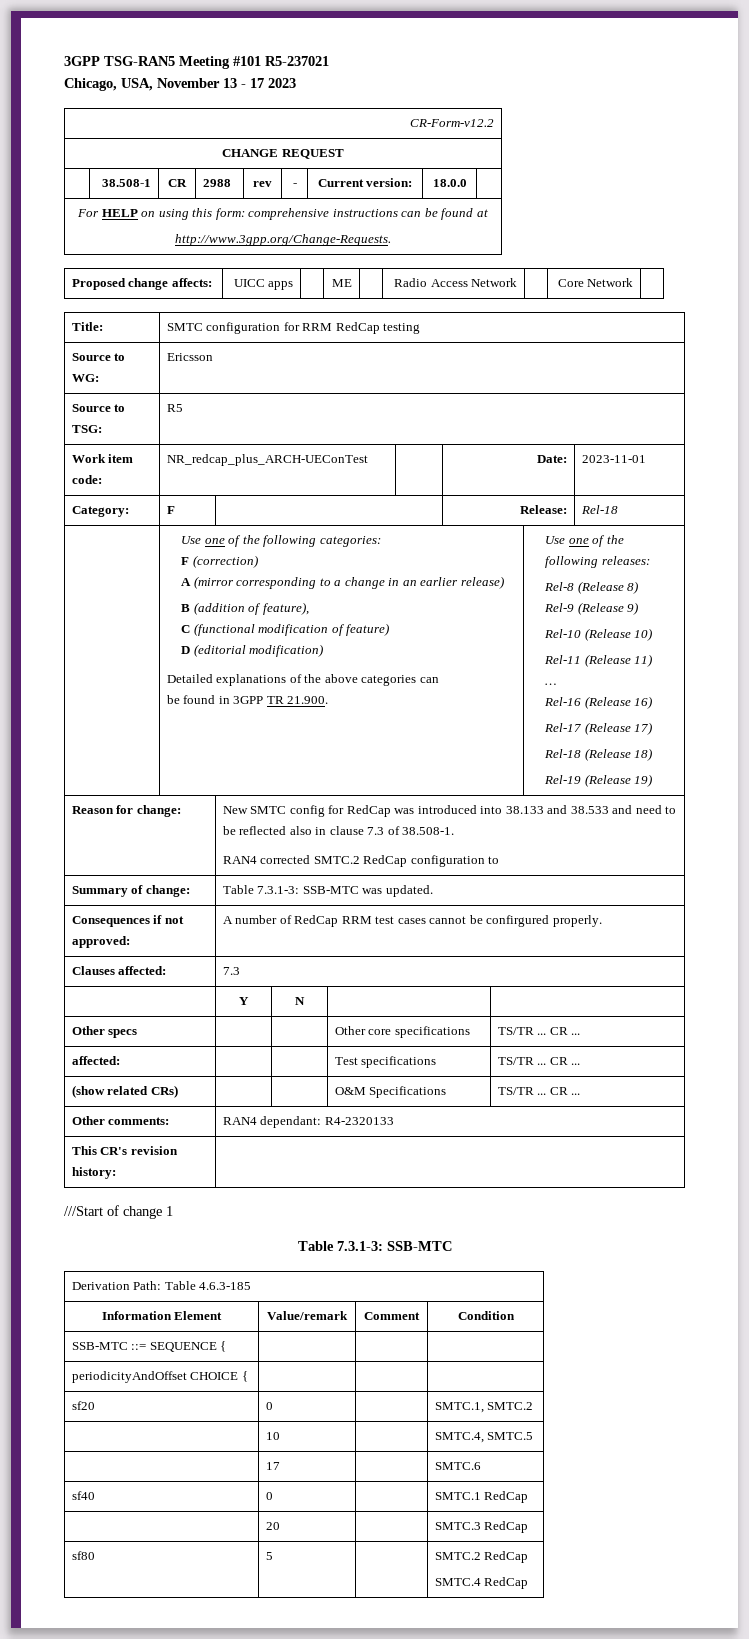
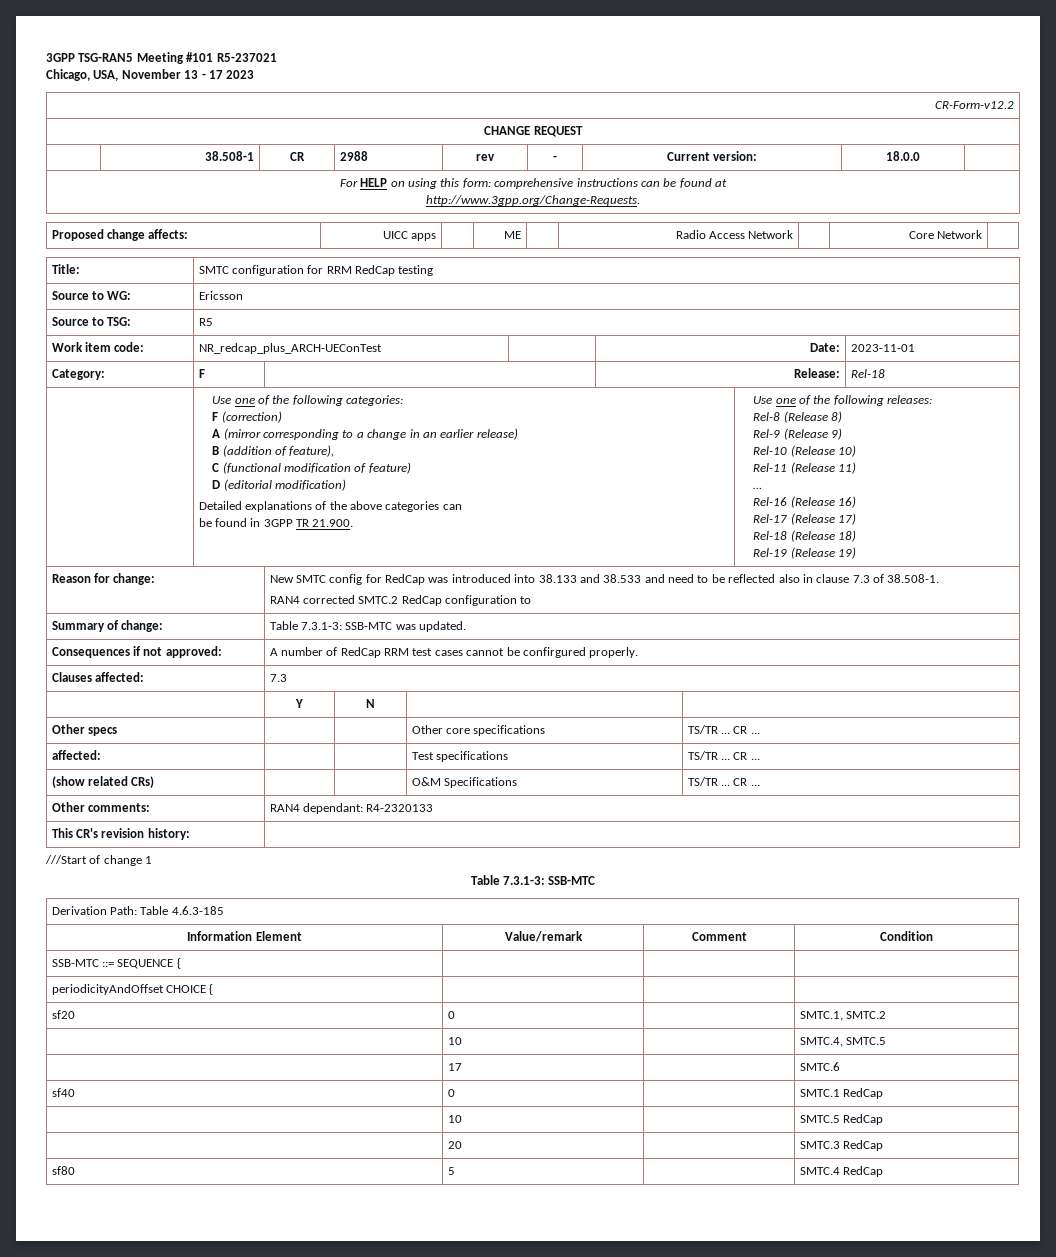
+ | 10 | | SMTC.5 RedCap
- sf80 | 5 | | SMTC.2 RedCap
- SMTC.4 RedCap
+ sf80 | 5 | | SMTC.4 RedCap

